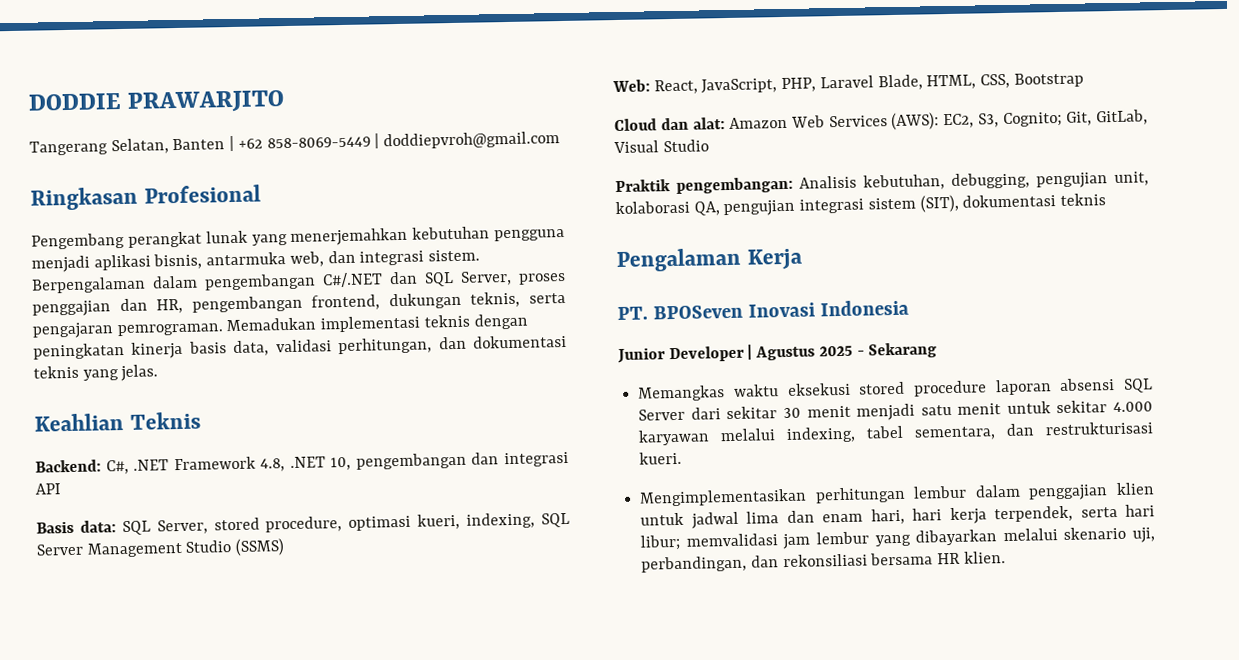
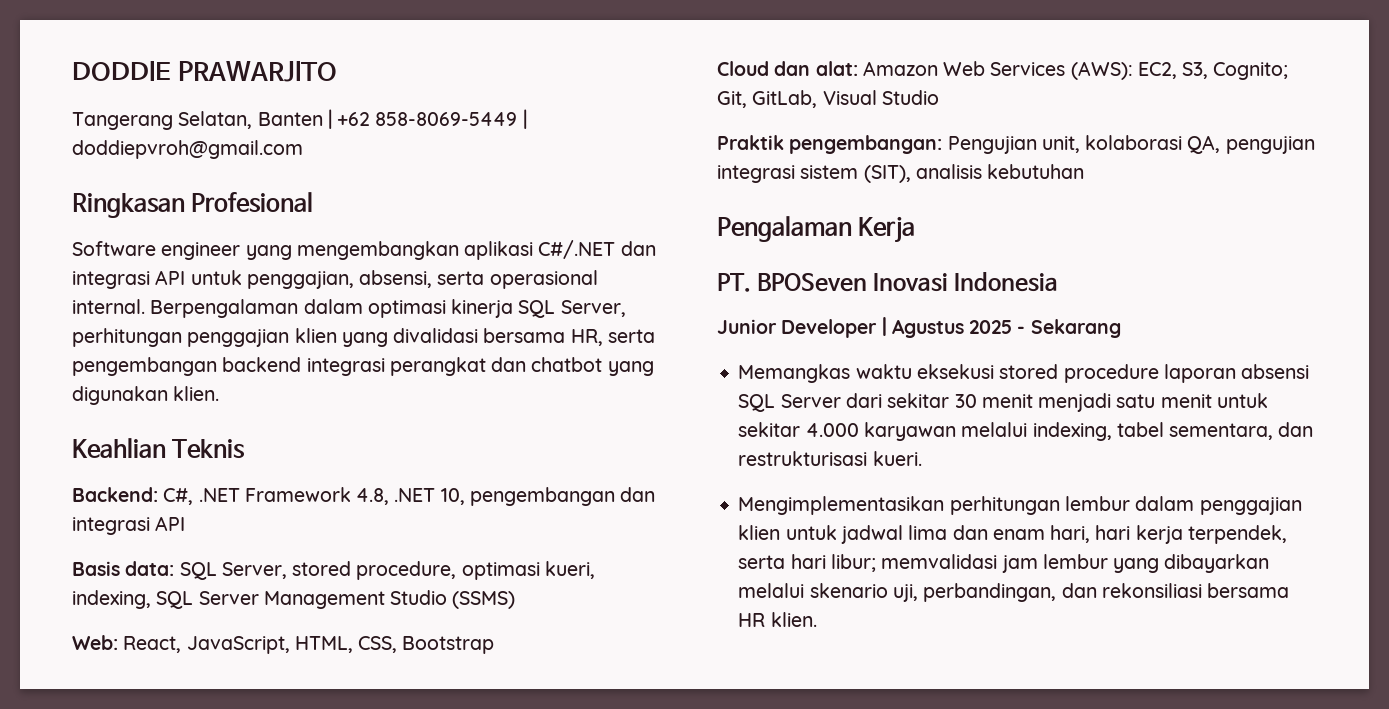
- Pengembang perangkat lunak yang menerjemahkan kebutuhan pengguna menjadi aplikasi bisnis, antarmuka web, dan integrasi sistem. Berpengalaman dalam pengembangan C#/.NET dan SQL Server, proses penggajian dan HR, pengembangan frontend, dukungan teknis, serta pengajaran pemrograman. Memadukan implementasi teknis dengan peningkatan kinerja basis data, validasi perhitungan, dan dokumentasi teknis yang jelas.
+ Software engineer yang mengembangkan aplikasi C#/.NET dan integrasi API untuk penggajian, absensi, serta operasional internal. Berpengalaman dalam optimasi kinerja SQL Server, perhitungan penggajian klien yang divalidasi bersama HR, serta pengembangan backend integrasi perangkat dan chatbot yang digunakan klien.
- Web: React, JavaScript, PHP, Laravel Blade, HTML, CSS, Bootstrap
+ Web: React, JavaScript, HTML, CSS, Bootstrap
- Praktik pengembangan: Analisis kebutuhan, debugging, pengujian unit, kolaborasi QA, pengujian integrasi sistem (SIT), dokumentasi teknis
+ Praktik pengembangan: Pengujian unit, kolaborasi QA, pengujian integrasi sistem (SIT), analisis kebutuhan

